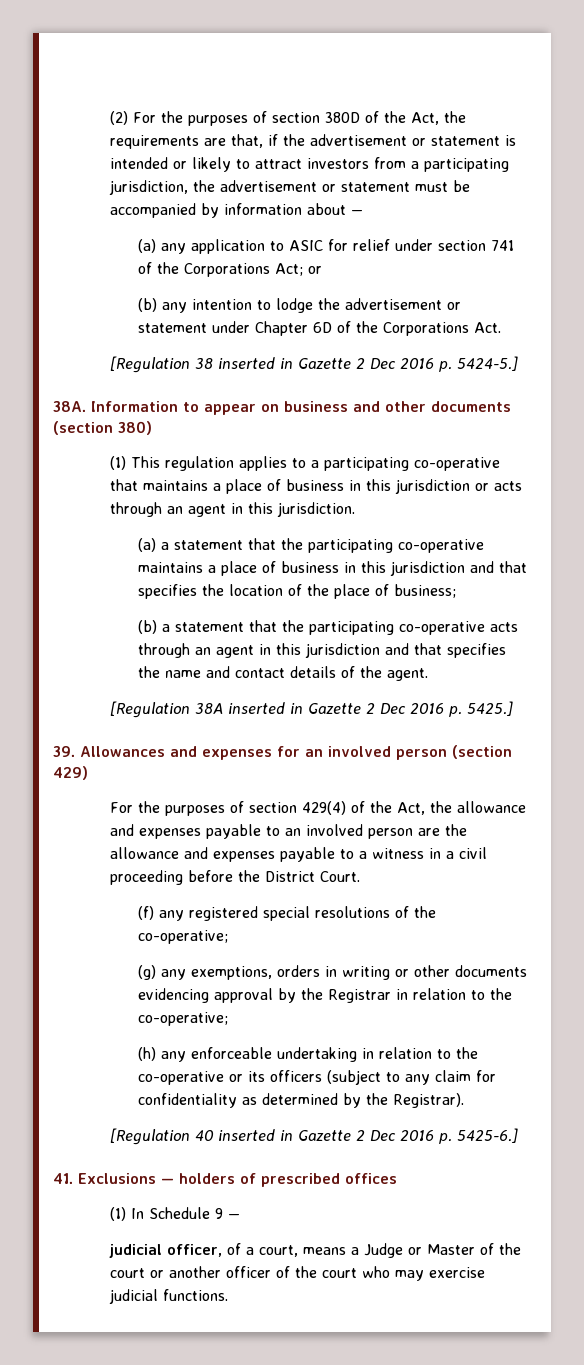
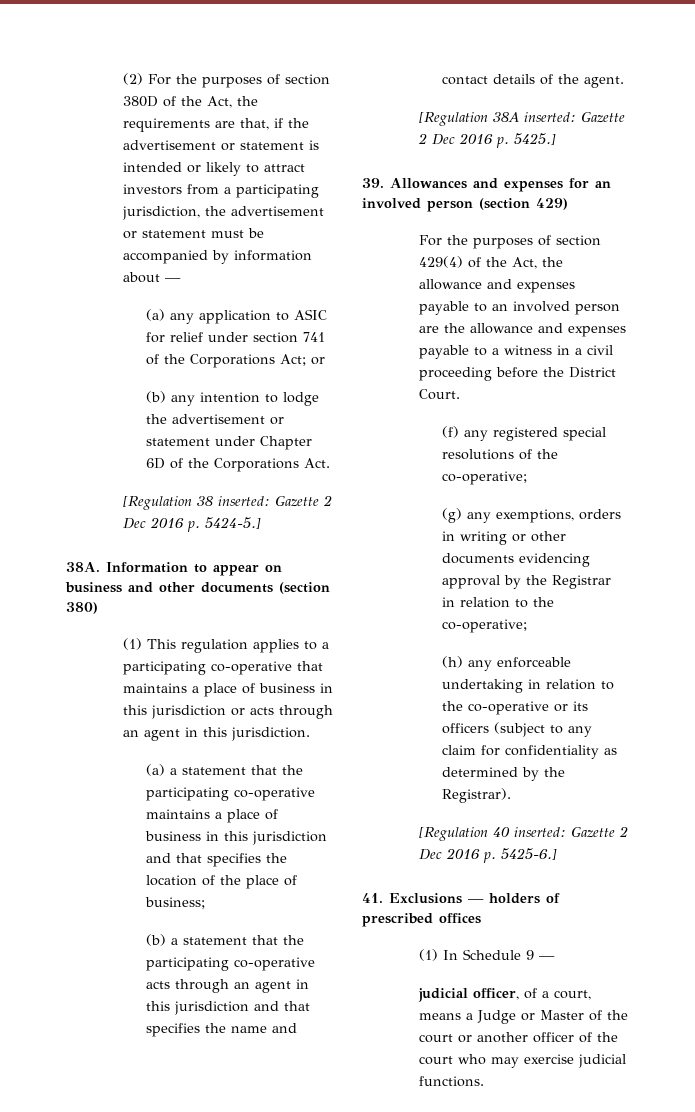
- [Regulation 38 inserted in Gazette 2 Dec 2016 p. 5424-5.]
+ [Regulation 38 inserted: Gazette 2 Dec 2016 p. 5424-5.]
- [Regulation 38A inserted in Gazette 2 Dec 2016 p. 5425.]
+ [Regulation 38A inserted: Gazette 2 Dec 2016 p. 5425.]
- [Regulation 40 inserted in Gazette 2 Dec 2016 p. 5425-6.]
+ [Regulation 40 inserted: Gazette 2 Dec 2016 p. 5425-6.]

